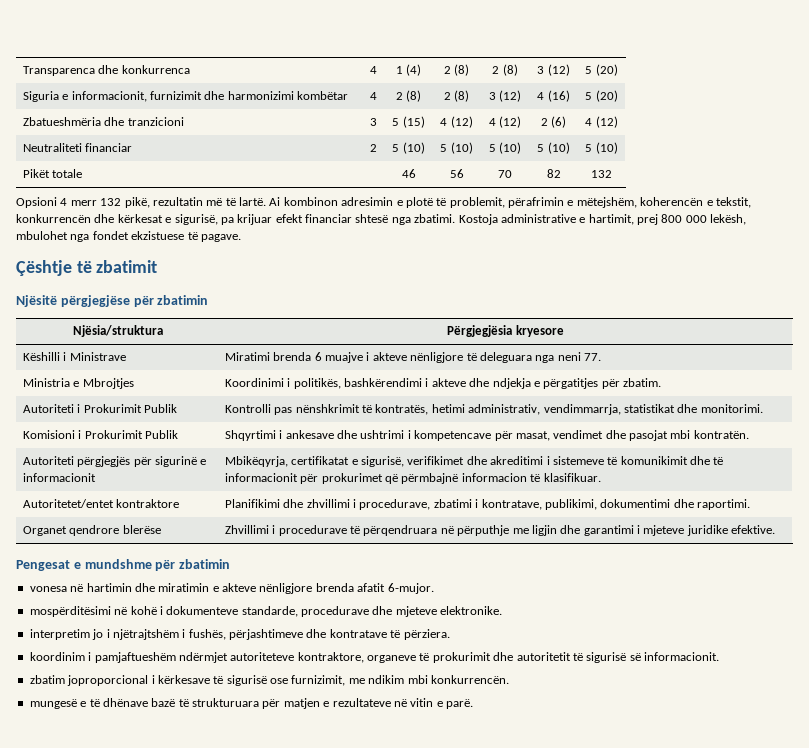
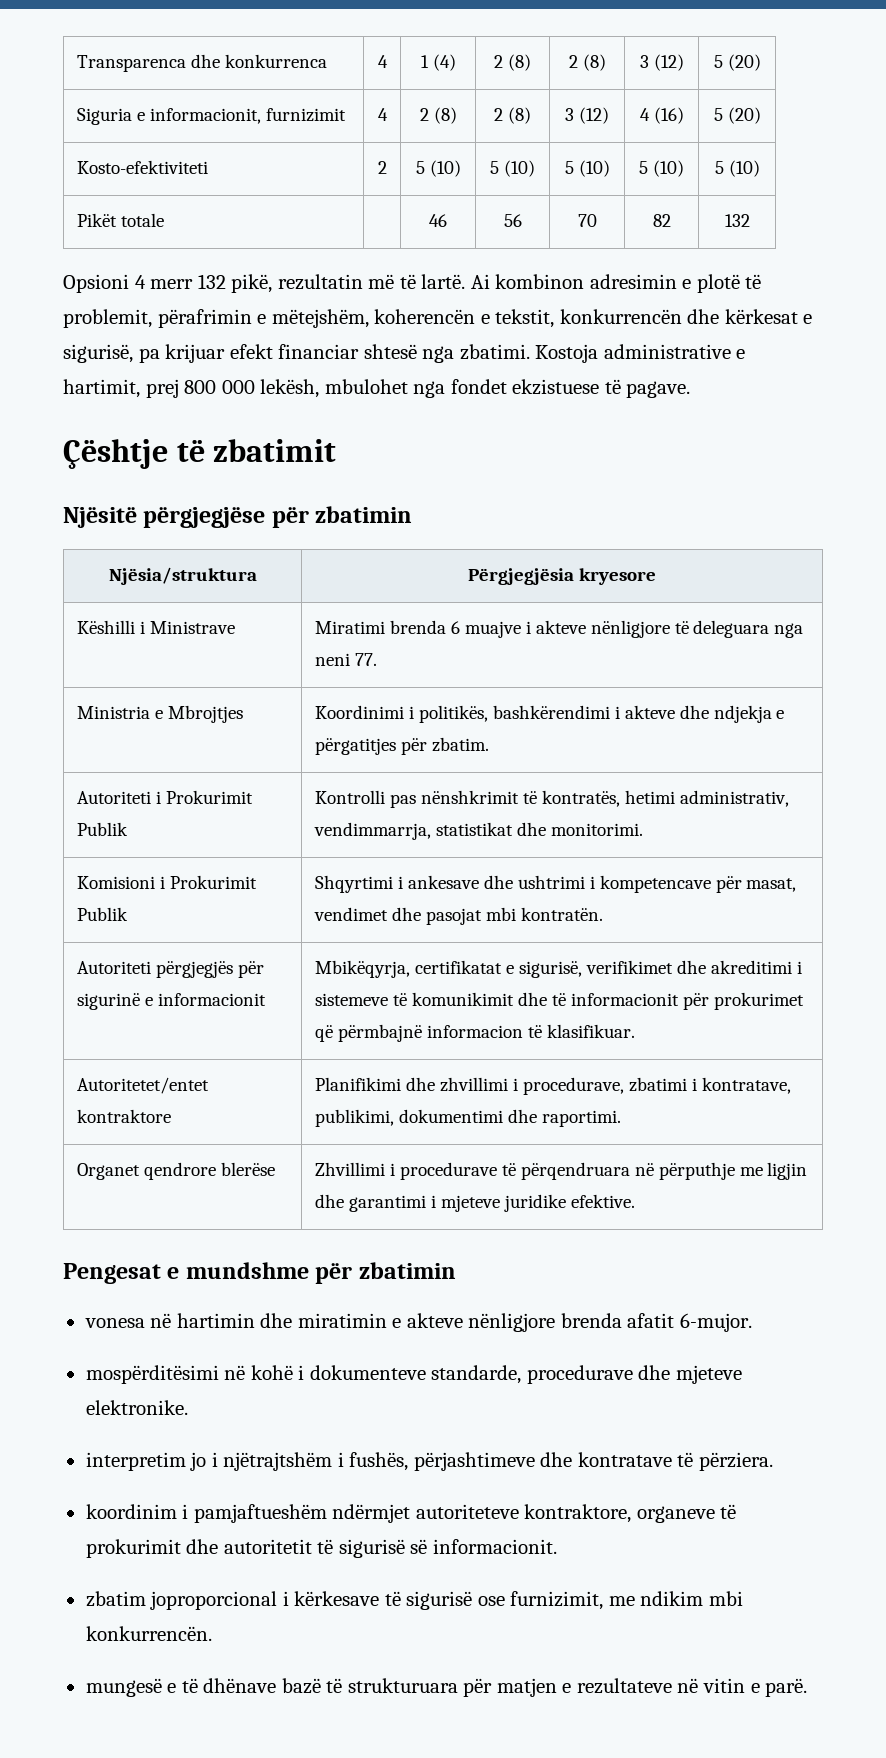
- Siguria e informacionit, furnizimit dhe harmonizimi kombëtar | 4 | 2 (8) | 2 (8) | 3 (12) | 4 (16) | 5 (20)
+ Siguria e informacionit, furnizimit | 4 | 2 (8) | 2 (8) | 3 (12) | 4 (16) | 5 (20)
- Zbatueshmëria dhe tranzicioni | 3 | 5 (15) | 4 (12) | 4 (12) | 2 (6) | 4 (12)
- Neutraliteti financiar | 2 | 5 (10) | 5 (10) | 5 (10) | 5 (10) | 5 (10)
+ Kosto-efektiviteti | 2 | 5 (10) | 5 (10) | 5 (10) | 5 (10) | 5 (10)

